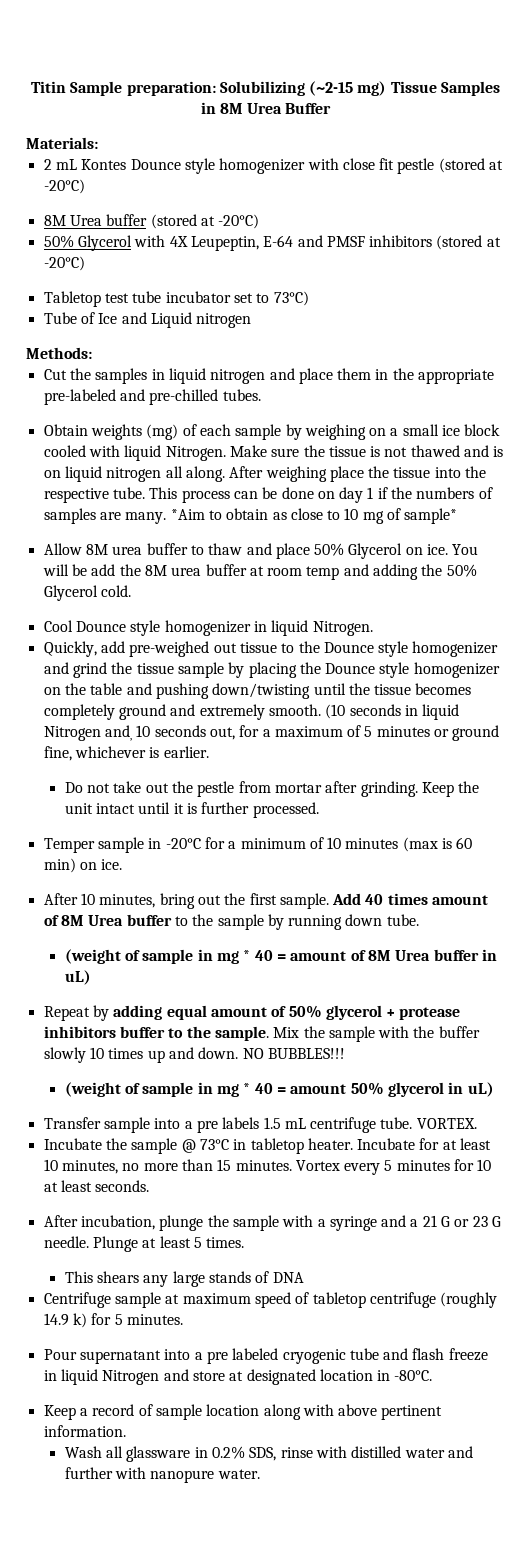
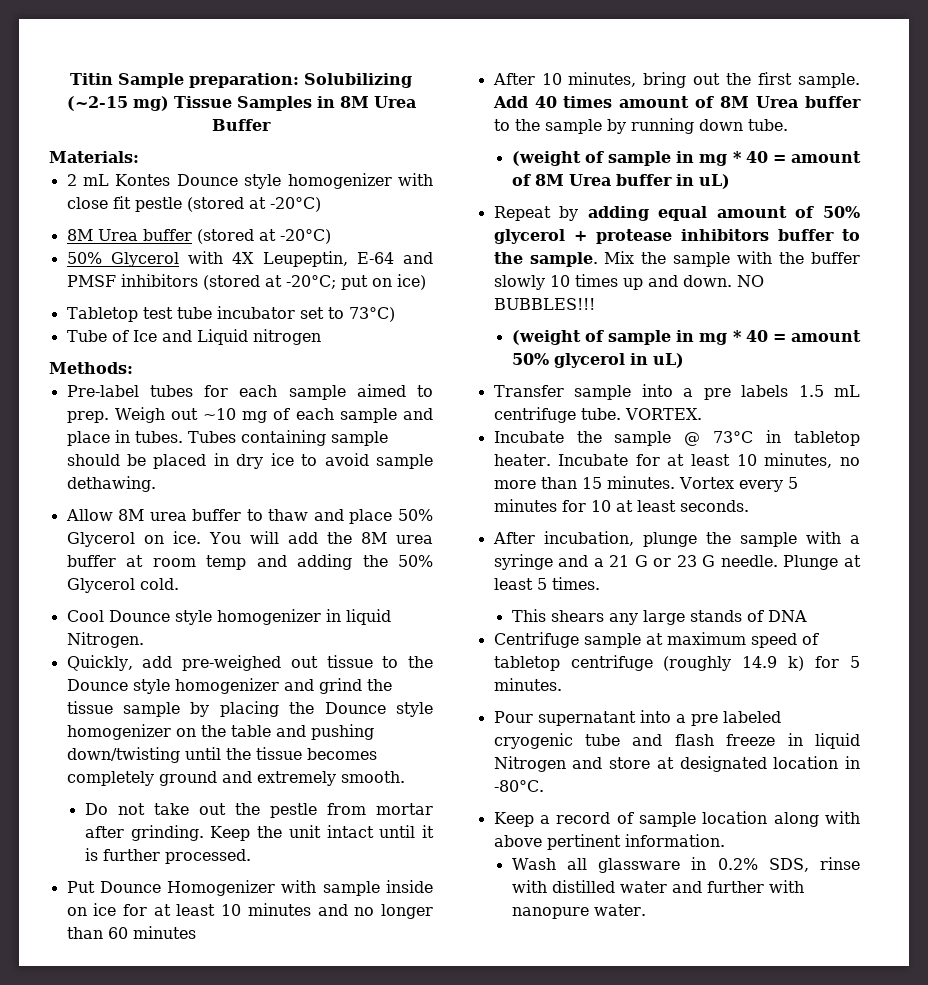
- 50% Glycerol with 4X Leupeptin, E-64 and PMSF inhibitors (stored at -20°C)
+ 50% Glycerol with 4X Leupeptin, E-64 and PMSF inhibitors (stored at -20°C; put on ice)
- Cut the samples in liquid nitrogen and place them in the appropriate pre-labeled and pre-chilled tubes.
- Obtain weights (mg) of each sample by weighing on a small ice block cooled with liquid Nitrogen. Make sure the tissue is not thawed and is on liquid nitrogen all along. After weighing place the tissue into the respective tube. This process can be done on day 1 if the numbers of samples are many. *Aim to obtain as close to 10 mg of sample*
+ Pre-label tubes for each sample aimed to prep. Weigh out ~10 mg of each sample and place in tubes. Tubes containing sample should be placed in dry ice to avoid sample dethawing.
- You will be add the 8M urea buffer at room temp and adding the 50% Glycerol cold.
+ You will add the 8M urea buffer at room temp and adding the 50% Glycerol cold.
- (10 seconds in liquid Nitrogen and, 10 seconds out, for a maximum of 5 minutes or ground fine, whichever is earlier.
- Temper sample in -20°C for a minimum of 10 minutes (max is 60 min) on ice.
+ Put Dounce Homogenizer with sample inside on ice for at least 10 minutes and no longer than 60 minutes

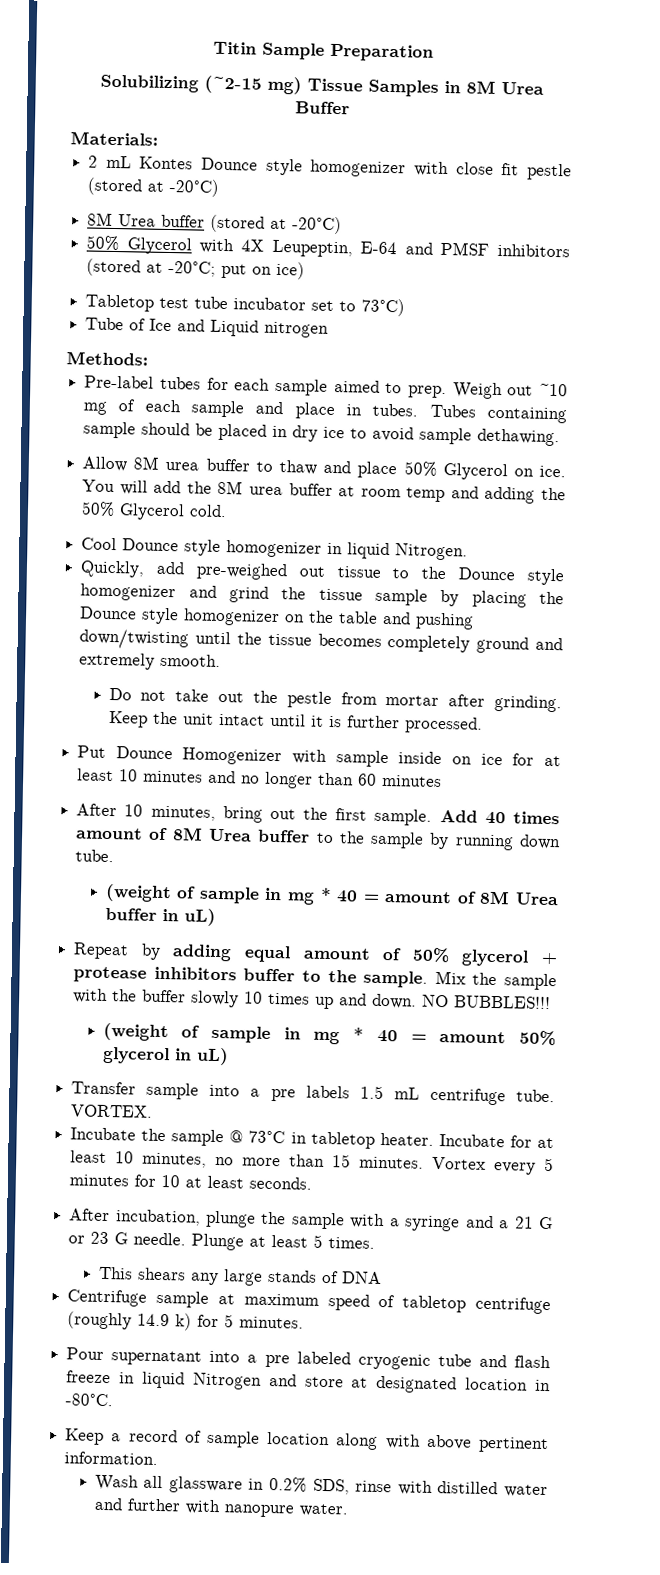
- Titin Sample preparation: Solubilizing (~2-15 mg) Tissue Samples in 8M Urea Buffer
+ Titin Sample Preparation
+ Solubilizing (~2-15 mg) Tissue Samples in 8M Urea Buffer

